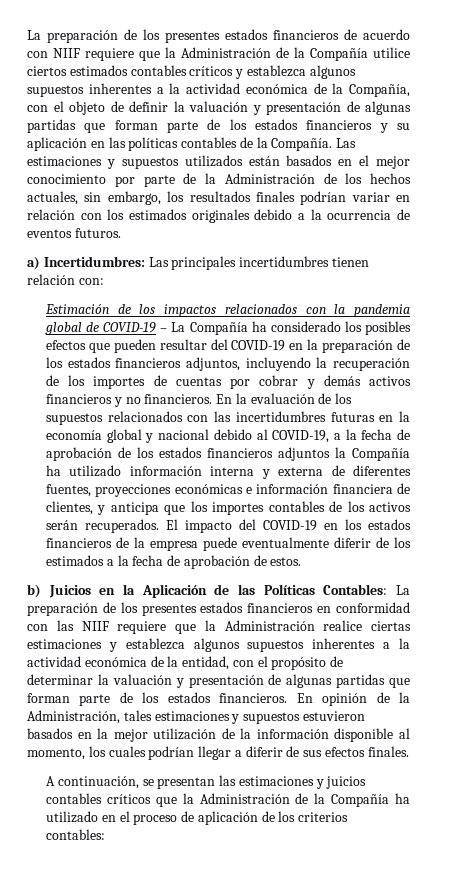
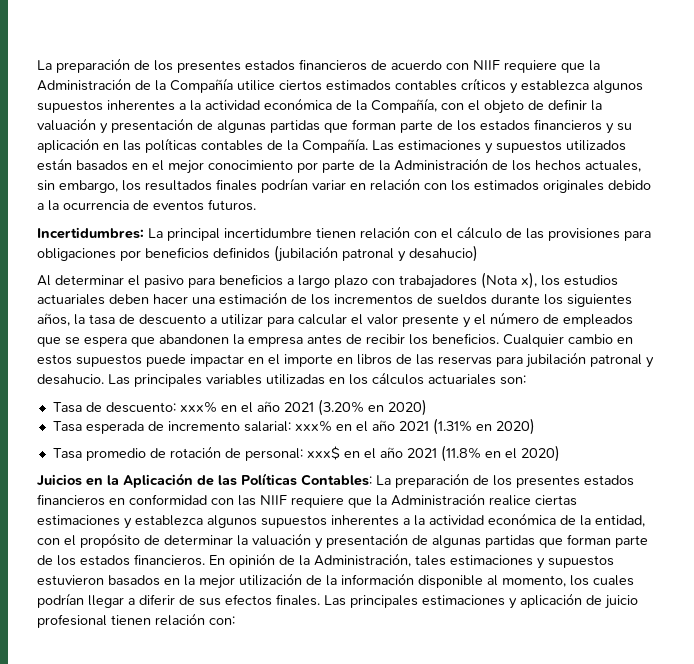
- a) Incertidumbres: Las principales incertidumbres tienen relación con:
- Estimación de los impactos relacionados con la pandemia global de COVID-19 – La Compañía ha considerado los posibles efectos que pueden resultar del COVID-19 en la preparación de los estados financieros adjuntos, incluyendo la recuperación de los importes de cuentas por cobrar y demás activos financieros y no financieros. En la evaluación de los supuestos relacionados con las incertidumbres futuras en la economía global y nacional debido al COVID-19, a la fecha de aprobación de los estados financieros adjuntos la Compañía ha utilizado información interna y externa de diferentes fuentes, proyecciones económicas e información financiera de clientes, y anticipa que los importes contables de los activos serán recuperados. El impacto del COVID-19 en los estados financieros de la empresa puede eventualmente diferir de los estimados a la fecha de aprobación de estos.
- b) Juicios en la Aplicación de las Políticas Contables: La preparación de los presentes estados financieros en conformidad con las NIIF requiere que la Administración realice ciertas estimaciones y establezca algunos supuestos inherentes a la actividad económica de la entidad, con el propósito de determinar la valuación y presentación de algunas partidas que forman parte de los estados financieros.
+ Incertidumbres: La principal incertidumbre tienen relación con el cálculo de las provisiones para obligaciones por beneficios definidos (jubilación patronal y desahucio)
+ Al determinar el pasivo para beneficios a largo plazo con trabajadores (Nota x), los estudios actuariales deben hacer una estimación de los incrementos de sueldos durante los siguientes años, la tasa de descuento a utilizar para calcular el valor presente y el número de empleados que se espera que abandonen la empresa antes de recibir los beneficios. Cualquier cambio en estos supuestos puede impactar en el importe en libros de las reservas para jubilación patronal y desahucio. Las principales variables utilizadas en los cálculos actuariales son:
+ Tasa de descuento: xxx% en el año 2021 (3.20% en 2020)
+ Tasa esperada de incremento salarial: xxx% en el año 2021 (1.31% en 2020)
+ Tasa promedio de rotación de personal: xxx$ en el año 2021 (11.8% en el 2020)
+ Juicios en la Aplicación de las Políticas Contables: La preparación de los presentes estados financieros en conformidad con las NIIF requiere que la Administración realice ciertas estimaciones y establezca algunos supuestos inherentes a la actividad económica de la entidad, con el propósito de determinar la valuación y presentación de algunas partidas que forman parte de los estados financieros.
- En opinión de la Administración, tales estimaciones y supuestos estuvieron basados en la mejor utilización de la información disponible al momento, los cuales podrían llegar a diferir de sus efectos finales.
- A continuación, se presentan las estimaciones y juicios contables críticos que la Administración de la Compañía ha utilizado en el proceso de aplicación de los criterios contables:
+ En opinión de la Administración, tales estimaciones y supuestos estuvieron basados en la mejor utilización de la información disponible al momento, los cuales podrían llegar a diferir de sus efectos finales. Las principales estimaciones y aplicación de juicio profesional tienen relación con:

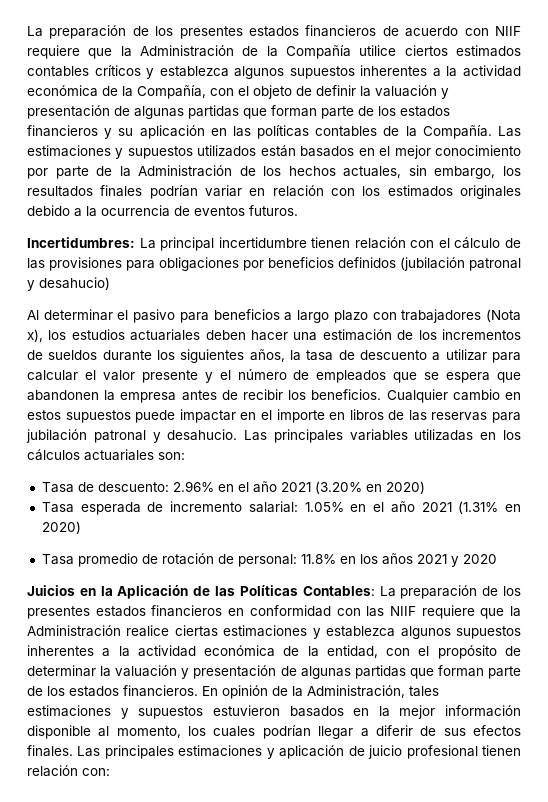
- Tasa de descuento: xxx% en el año 2021 (3.20% en 2020)
+ Tasa de descuento: 2.96% en el año 2021 (3.20% en 2020)
- Tasa esperada de incremento salarial: xxx% en el año 2021 (1.31% en 2020)
+ Tasa esperada de incremento salarial: 1.05% en el año 2021 (1.31% en 2020)
- Tasa promedio de rotación de personal: xxx$ en el año 2021 (11.8% en el 2020)
+ Tasa promedio de rotación de personal: 11.8% en los años 2021 y 2020
- En opinión de la Administración, tales estimaciones y supuestos estuvieron basados en la mejor utilización de la información disponible al momento, los cuales podrían llegar a diferir de sus efectos finales.
+ En opinión de la Administración, tales estimaciones y supuestos estuvieron basados en la mejor información disponible al momento, los cuales podrían llegar a diferir de sus efectos finales.

